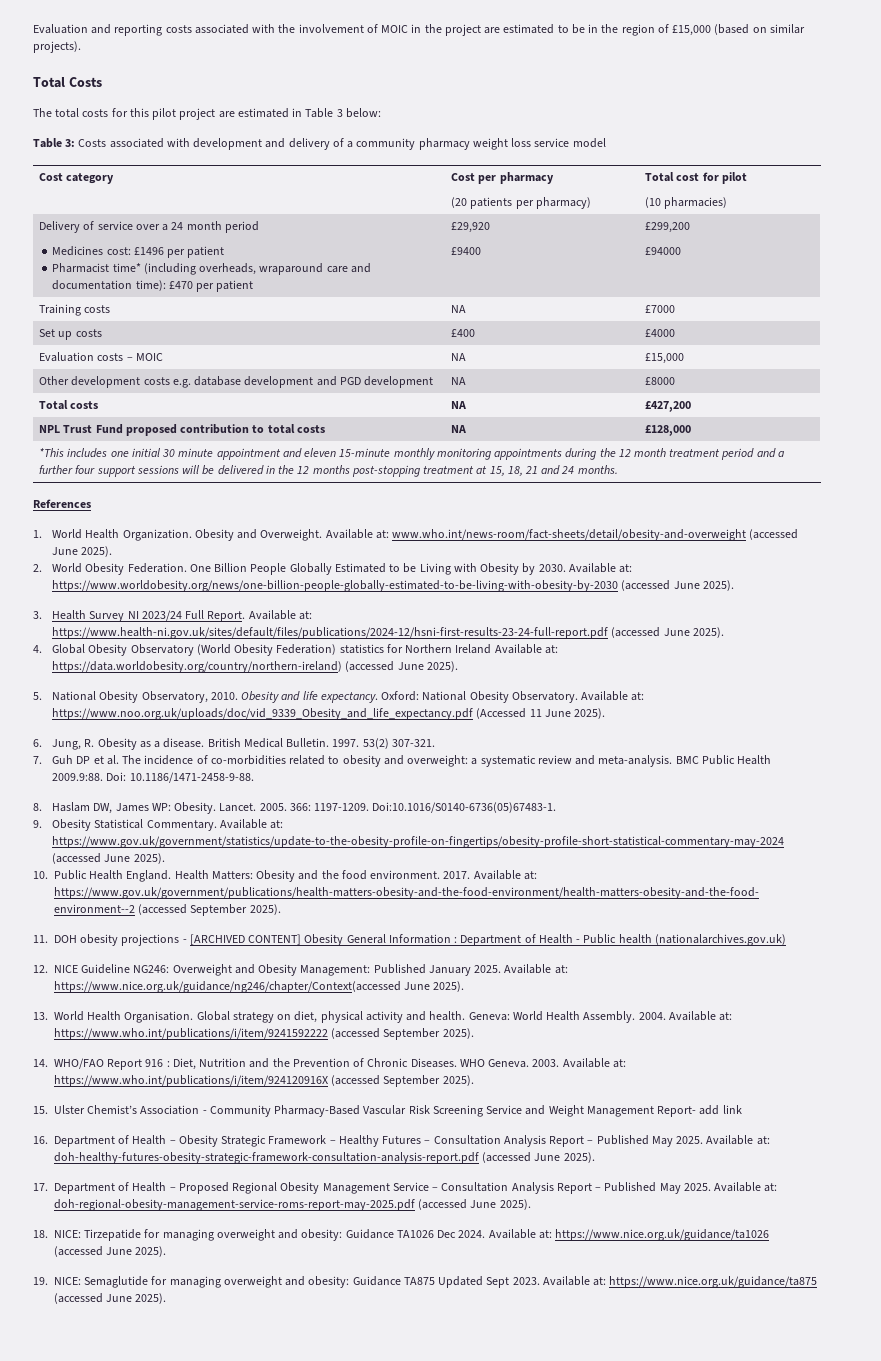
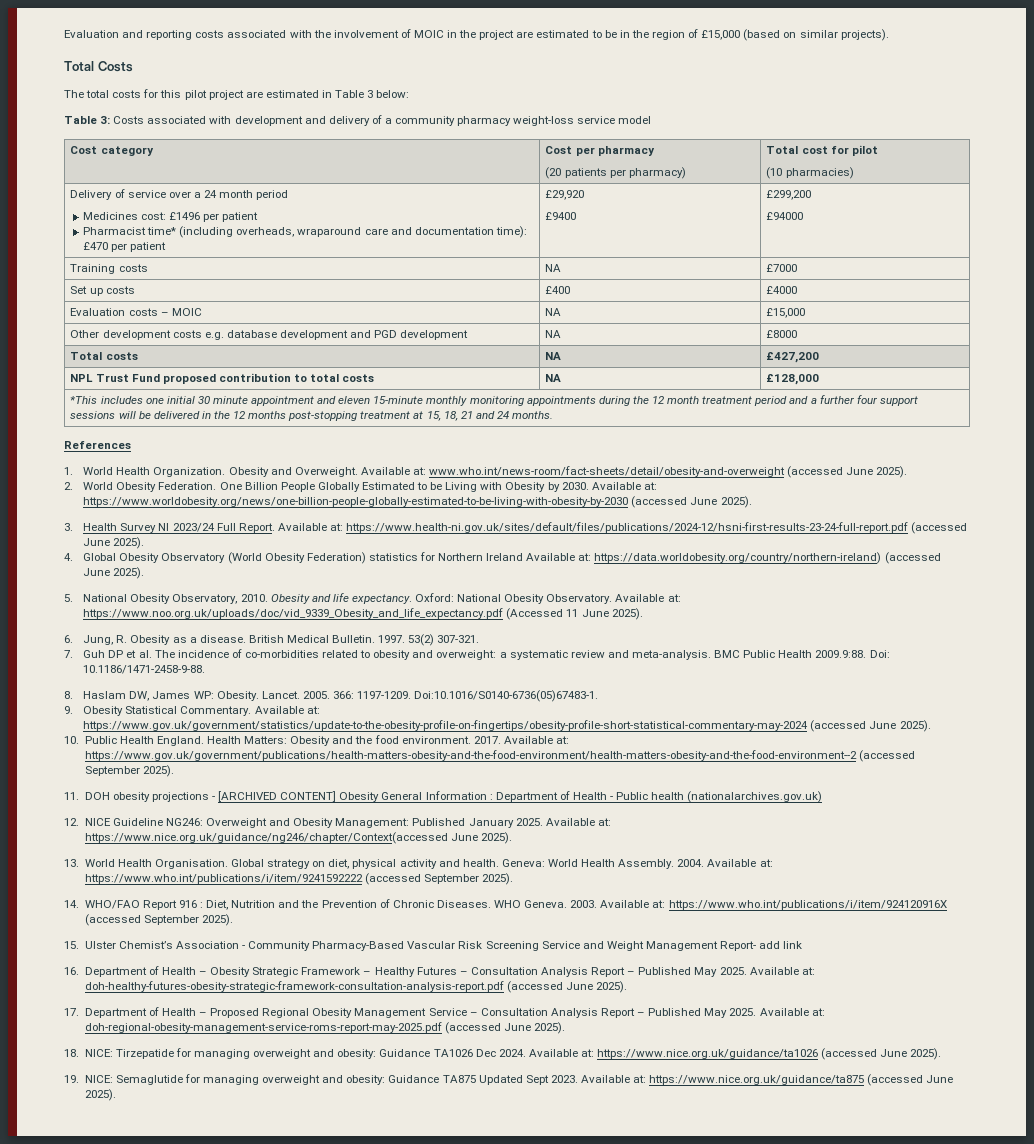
- Table 3: Costs associated with development and delivery of a community pharmacy weight loss service model
+ Table 3: Costs associated with development and delivery of a community pharmacy weight-loss service model

